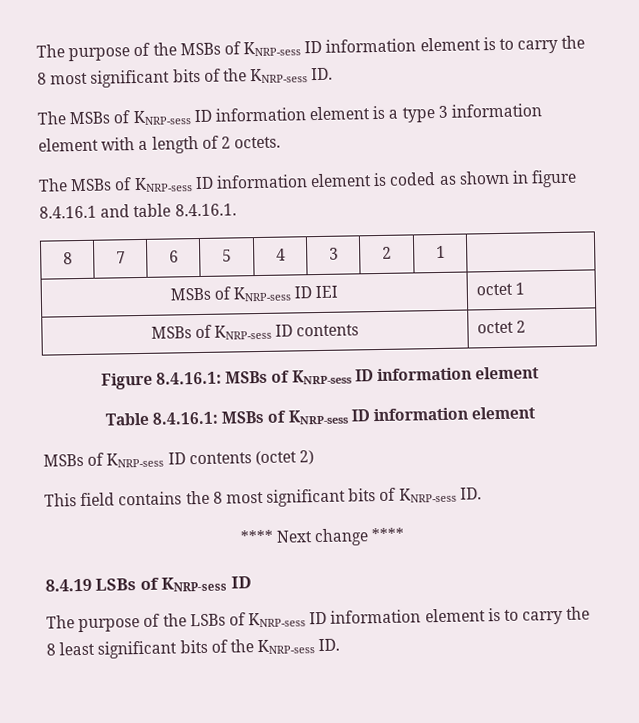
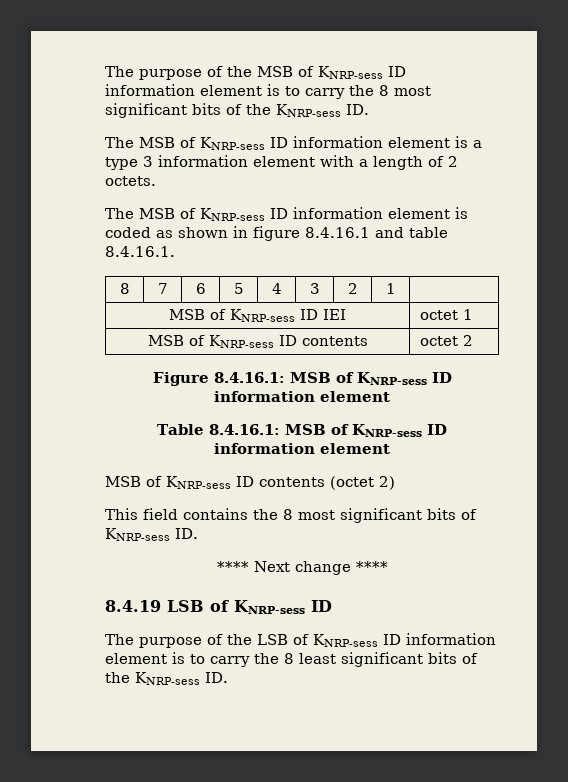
- The purpose of the MSBs of KNRP-sess ID information element is to carry the 8 most significant bits of the KNRP-sess ID.
+ The purpose of the MSB of KNRP-sess ID information element is to carry the 8 most significant bits of the KNRP-sess ID.
- The MSBs of KNRP-sess ID information element is a type 3 information element with a length of 2 octets.
+ The MSB of KNRP-sess ID information element is a type 3 information element with a length of 2 octets.
- The MSBs of KNRP-sess ID information element is coded as shown in figure 8.4.16.1 and table 8.4.16.1.
+ The MSB of KNRP-sess ID information element is coded as shown in figure 8.4.16.1 and table 8.4.16.1.
- MSBs of KNRP-sess ID IEI | octet 1
+ MSB of KNRP-sess ID IEI | octet 1
- MSBs of KNRP-sess ID contents | octet 2
+ MSB of KNRP-sess ID contents | octet 2
- Figure 8.4.16.1: MSBs of KNRP-sess ID information element
+ Figure 8.4.16.1: MSB of KNRP-sess ID information element
- Table 8.4.16.1: MSBs of KNRP-sess ID information element
- MSBs of KNRP-sess ID contents (octet 2)
+ Table 8.4.16.1: MSB of KNRP-sess ID information element
+ MSB of KNRP-sess ID contents (octet 2)
- 8.4.19 LSBs of KNRP-sess ID
+ 8.4.19 LSB of KNRP-sess ID
- The purpose of the LSBs of KNRP-sess ID information element is to carry the 8 least significant bits of the KNRP-sess ID.
+ The purpose of the LSB of KNRP-sess ID information element is to carry the 8 least significant bits of the KNRP-sess ID.

